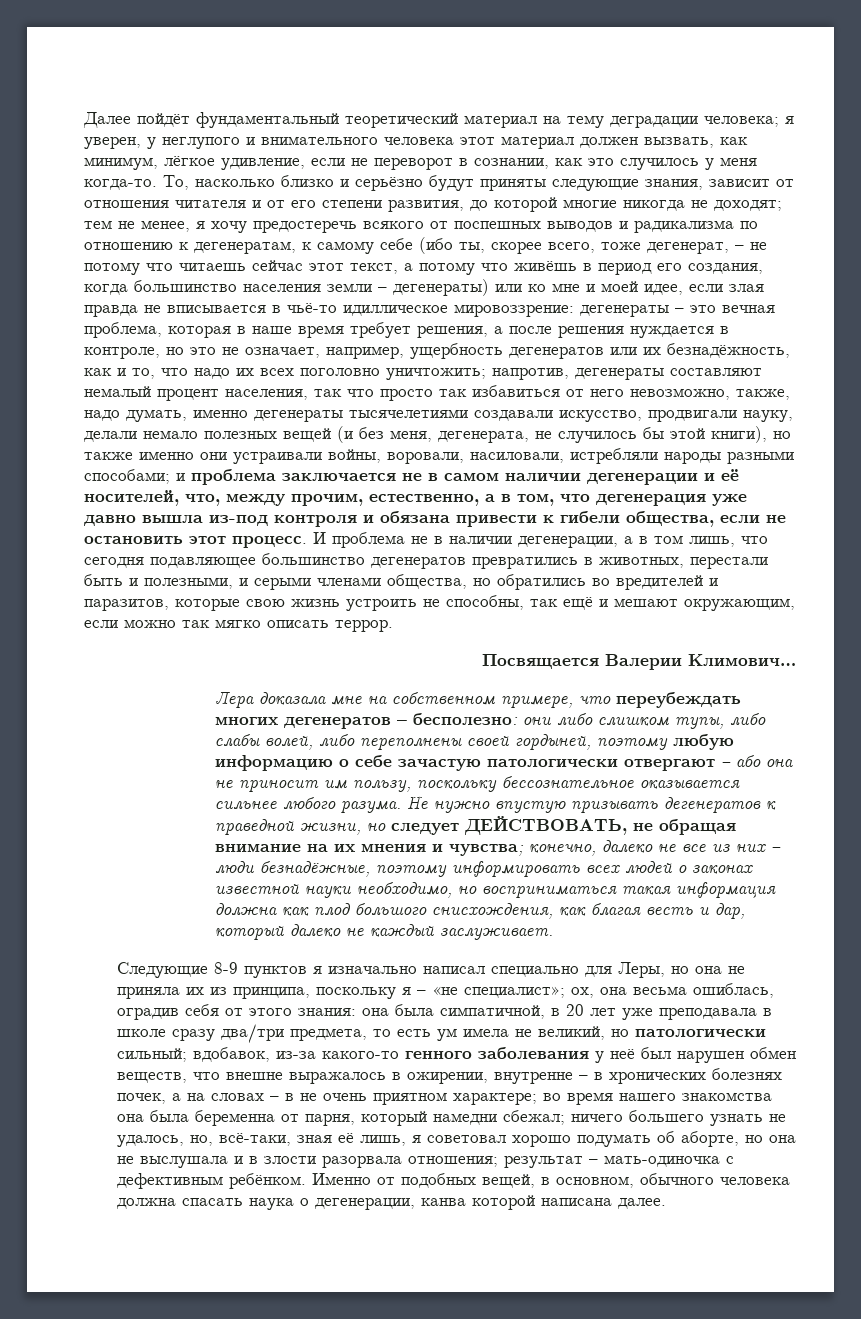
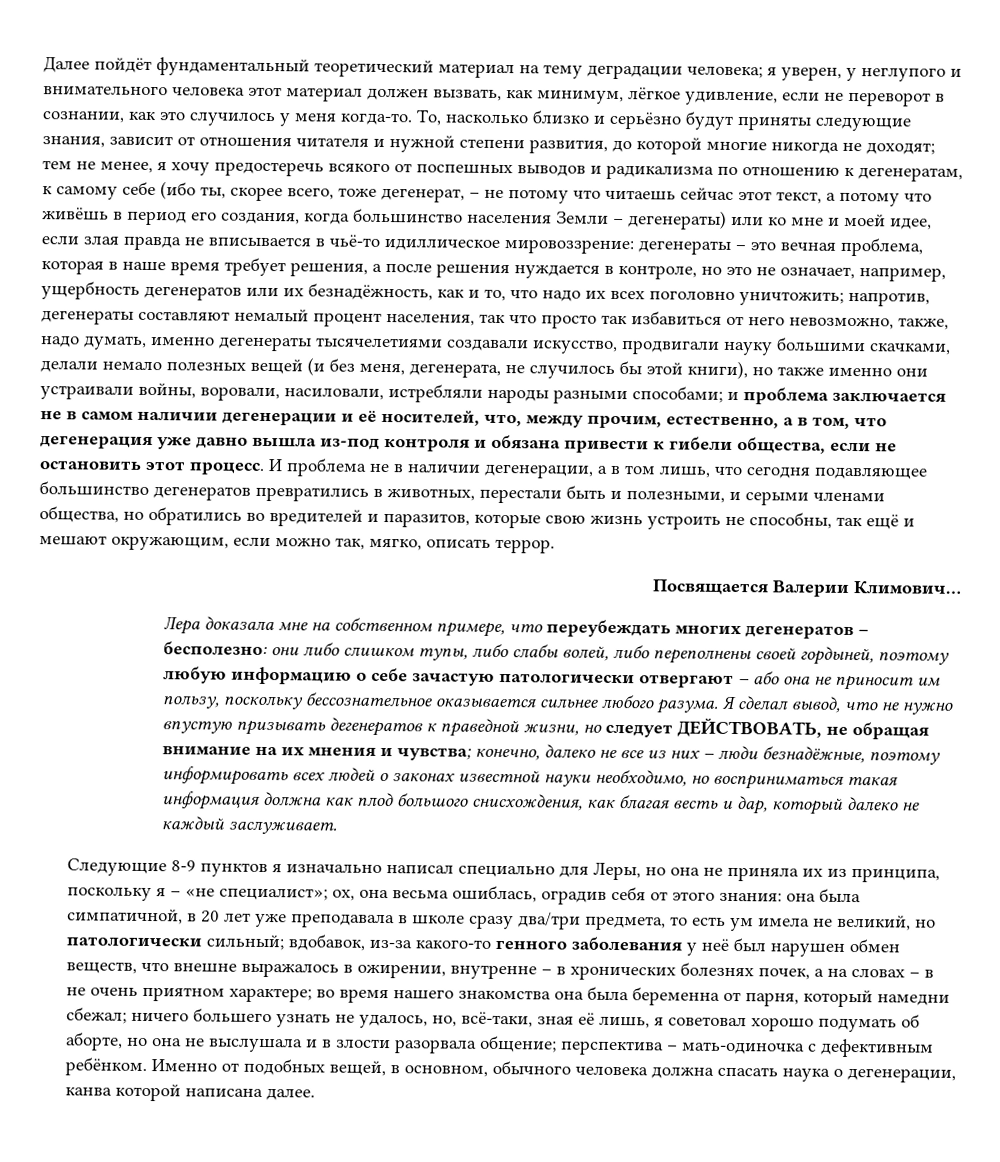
- То, насколько близко и серьёзно будут приняты следующие знания, зависит от отношения читателя и от его степени развития, до которой многие никогда не доходят;
+ То, насколько близко и серьёзно будут приняты следующие знания, зависит от отношения читателя и нужной степени развития, до которой многие никогда не доходят;
- тем не менее, я хочу предостеречь всякого от поспешных выводов и радикализма по отношению к дегенератам, к самому себе (ибо ты, скорее всего, тоже дегенерат, – не потому что читаешь сейчас этот текст, а потому что живёшь в период его создания, когда большинство населения земли – дегенераты) или ко мне и моей идее, если злая правда не вписывается в чьё-то идиллическое мировоззрение:
+ тем не менее, я хочу предостеречь всякого от поспешных выводов и радикализма по отношению к дегенератам, к самому себе (ибо ты, скорее всего, тоже дегенерат, – не потому что читаешь сейчас этот текст, а потому что живёшь в период его создания, когда большинство населения Земли – дегенераты) или ко мне и моей идее, если злая правда не вписывается в чьё-то идиллическое мировоззрение:
- напротив, дегенераты составляют немалый процент населения, так что просто так избавиться от него невозможно, также, надо думать, именно дегенераты тысячелетиями создавали искусство, продвигали науку, делали немало полезных вещей (и без меня, дегенерата, не случилось бы этой книги), но также именно они устраивали войны, воровали, насиловали, истребляли народы разными способами;
+ напротив, дегенераты составляют немалый процент населения, так что просто так избавиться от него невозможно, также, надо думать, именно дегенераты тысячелетиями создавали искусство, продвигали науку большими скачками, делали немало полезных вещей (и без меня, дегенерата, не случилось бы этой книги), но также именно они устраивали войны, воровали, насиловали, истребляли народы разными способами;
- И проблема не в наличии дегенерации, а в том лишь, что сегодня подавляющее большинство дегенератов превратились в животных, перестали быть и полезными, и серыми членами общества, но обратились во вредителей и паразитов, которые свою жизнь устроить не способны, так ещё и мешают окружающим, если можно так мягко описать террор.
+ И проблема не в наличии дегенерации, а в том лишь, что сегодня подавляющее большинство дегенератов превратились в животных, перестали быть и полезными, и серыми членами общества, но обратились во вредителей и паразитов, которые свою жизнь устроить не способны, так ещё и мешают окружающим, если можно так, мягко, описать террор.
- Не нужно впустую призывать дегенератов к праведной жизни, но следует ДЕЙСТВОВАТЬ, не обращая внимание на их мнения и чувства; конечно, далеко не все из них – люди безнадёжные, поэтому информировать всех людей о законах известной науки необходимо, но восприниматься такая информация должна как плод большого снисхождения, как благая весть и дар, который далеко не каждый заслуживает.
+ Я сделал вывод, что не нужно впустую призывать дегенератов к праведной жизни, но следует ДЕЙСТВОВАТЬ, не обращая внимание на их мнения и чувства; конечно, далеко не все из них – люди безнадёжные, поэтому информировать всех людей о законах известной науки необходимо, но восприниматься такая информация должна как плод большого снисхождения, как благая весть и дар, который далеко не каждый заслуживает.
- ничего большего узнать не удалось, но, всё-таки, зная её лишь, я советовал хорошо подумать об аборте, но она не выслушала и в злости разорвала отношения; результат – мать-одиночка с дефективным ребёнком.
+ ничего большего узнать не удалось, но, всё-таки, зная её лишь, я советовал хорошо подумать об аборте, но она не выслушала и в злости разорвала общение; перспектива – мать-одиночка с дефективным ребёнком.

